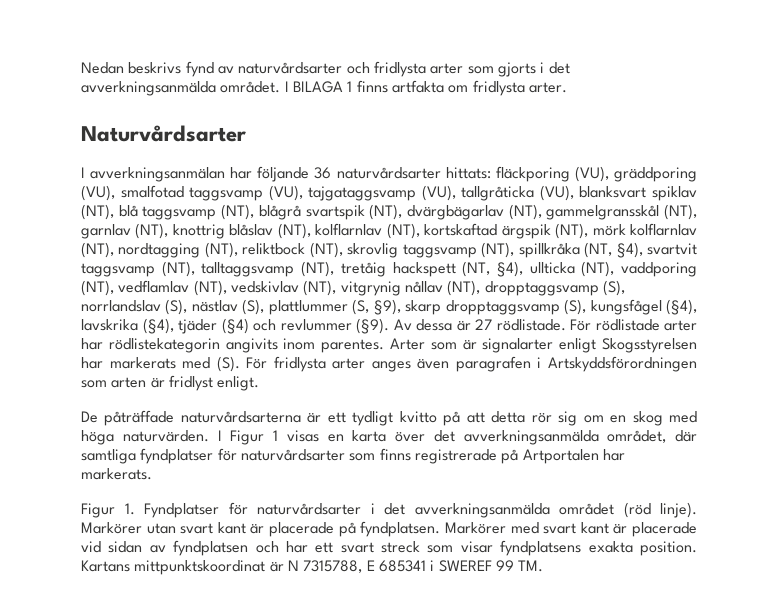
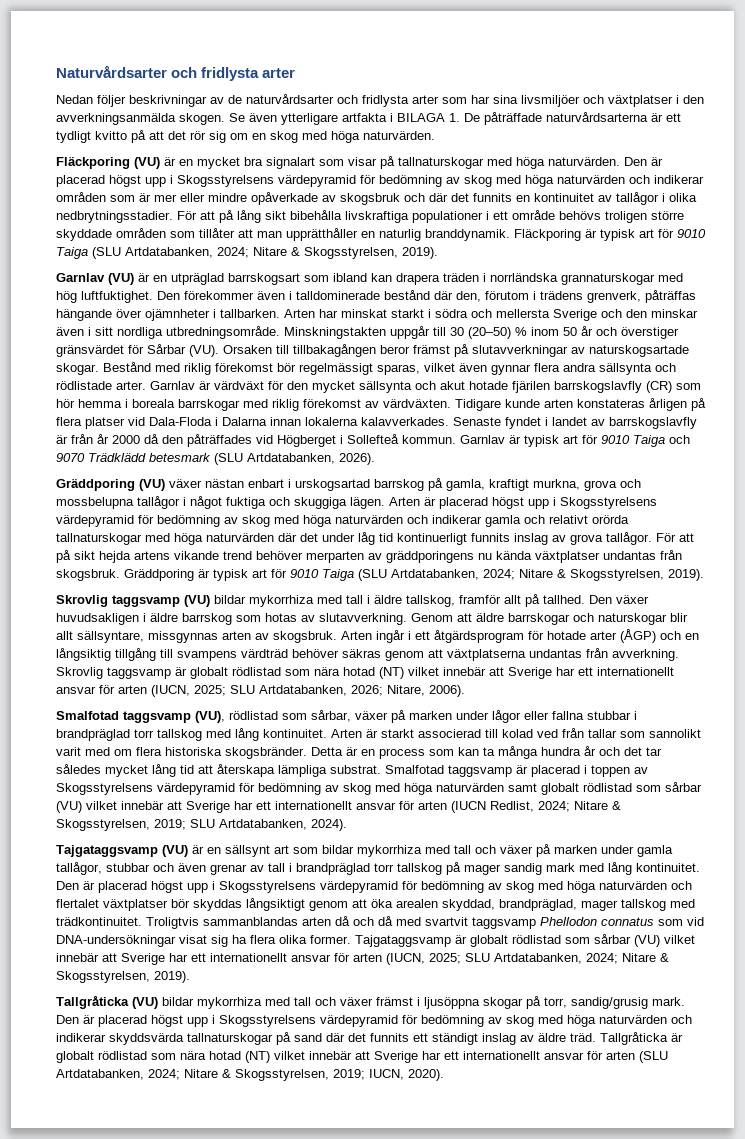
- Nedan beskrivs fynd av naturvårdsarter och fridlysta arter som gjorts i det avverkningsanmälda området. I BILAGA 1 finns artfakta om fridlysta arter.
- Naturvårdsarter
- I avverkningsanmälan har följande 36 naturvårdsarter hittats: fläckporing (VU), gräddporing (VU), smalfotad taggsvamp (VU), tajgataggsvamp (VU), tallgråticka (VU), blanksvart spiklav (NT), blå taggsvamp (NT), blågrå svartspik (NT), dvärgbägarlav (NT), gammelgransskål (NT), garnlav (NT), knottrig blåslav (NT), kolflarnlav (NT), kortskaftad ärgspik (NT), mörk kolflarnlav (NT), nordtagging (NT), reliktbock (NT), skrovlig taggsvamp (NT), spillkråka (NT, §4), svartvit taggsvamp (NT), talltaggsvamp (NT), tretåig hackspett (NT, §4), ullticka (NT), vaddporing (NT), vedflamlav (NT), vedskivlav (NT), vitgrynig nållav (NT), dropptaggsvamp (S), norrlandslav (S), nästlav (S), plattlummer (S, §9), skarp dropptaggsvamp (S), kungsfågel (§4), lavskrika (§4), tjäder (§4) och revlummer (§9). Av dessa är 27 rödlistade. För rödlistade arter har rödlistekategorin angivits inom parentes. Arter som är signalarter enligt Skogsstyrelsen har markerats med (S). För fridlysta arter anges även paragrafen i Artskyddsförordningen som arten är fridlyst enligt.
- De påträffade naturvårdsarterna är ett tydligt kvitto på att detta rör sig om en skog med höga naturvärden. I Figur 1 visas en karta över det avverkningsanmälda området, där samtliga fyndplatser för naturvårdsarter som finns registrerade på Artportalen har markerats.
- Figur 1. Fyndplatser för naturvårdsarter i det avverkningsanmälda området (röd linje). Markörer utan svart kant är placerade på fyndplatsen. Markörer med svart kant är placerade vid sidan av fyndplatsen och har ett svart streck som visar fyndplatsens exakta position. Kartans mittpunktskoordinat är N 7315788, E 685341 i SWEREF 99 TM.
+ Naturvårdsarter och fridlysta arter
+ Nedan följer beskrivningar av de naturvårdsarter och fridlysta arter som har sina livsmiljöer och växtplatser i den avverkningsanmälda skogen. Se även ytterligare artfakta i BILAGA 1. De påträffade naturvårdsarterna är ett tydligt kvitto på att det rör sig om en skog med höga naturvärden.
+ Fläckporing (VU) är en mycket bra signalart som visar på tallnaturskogar med höga naturvärden. Den är placerad högst upp i Skogsstyrelsens värdepyramid för bedömning av skog med höga naturvärden och indikerar områden som är mer eller mindre opåverkade av skogsbruk och där det funnits en kontinuitet av tallågor i olika nedbrytningsstadier. För att på lång sikt bibehålla livskraftiga populationer i ett område behövs troligen större skyddade områden som tillåter att man upprätthåller en naturlig branddynamik. Fläckporing är typisk art för 9010 Taiga (SLU Artdatabanken, 2024; Nitare & Skogsstyrelsen, 2019).
+ Garnlav (VU) är en utpräglad barrskogsart som ibland kan drapera träden i norrländska grannaturskogar med hög luftfuktighet. Den förekommer även i talldominerade bestånd där den, förutom i trädens grenverk, påträffas hängande över ojämnheter i tallbarken. Arten har minskat starkt i södra och mellersta Sverige och den minskar även i sitt nordliga utbredningsområde. Minskningstakten uppgår till 30 (20–50) % inom 50 år och överstiger gränsvärdet för Sårbar (VU). Orsaken till tillbakagången beror främst på slutavverkningar av naturskogsartade skogar. Bestånd med riklig förekomst bör regelmässigt sparas, vilket även gynnar flera andra sällsynta och rödlistade arter. Garnlav är värdväxt för den mycket sällsynta och akut hotade fjärilen barrskogslavfly (CR) som hör hemma i boreala barrskogar med riklig förekomst av värdväxten. Tidigare kunde arten konstateras årligen på flera platser vid Dala-Floda i Dalarna innan lokalerna kalavverkades. Senaste fyndet i landet av barrskogslavfly är från år 2000 då den påträffades vid Högberget i Sollefteå kommun. Garnlav är typisk art för 9010 Taiga och 9070 Trädklädd betesmark (SLU Artdatabanken, 2026).
+ Gräddporing (VU) växer nästan enbart i urskogsartad barrskog på gamla, kraftigt murkna, grova och mossbelupna tallågor i något fuktiga och skuggiga lägen. Arten är placerad högst upp i Skogsstyrelsens värdepyramid för bedömning av skog med höga naturvärden och indikerar gamla och relativt orörda tallnaturskogar med höga naturvärden där det under låg tid kontinuerligt funnits inslag av grova tallågor. För att på sikt hejda artens vikande trend behöver merparten av gräddporingens nu kända växtplatser undantas från skogsbruk. Gräddporing är typisk art för 9010 Taiga (SLU Artdatabanken, 2024; Nitare & Skogsstyrelsen, 2019).
+ Skrovlig taggsvamp (VU) bildar mykorrhiza med tall i äldre tallskog, framför allt på tallhed. Den växer huvudsakligen i äldre barrskog som hotas av slutavverkning. Genom att äldre barrskogar och naturskogar blir allt sällsyntare, missgynnas arten av skogsbruk. Arten ingår i ett åtgärdsprogram för hotade arter (ÅGP) och en långsiktig tillgång till svampens värdträd behöver säkras genom att växtplatserna undantas från avverkning. Skrovlig taggsvamp är globalt rödlistad som nära hotad (NT) vilket innebär att Sverige har ett internationellt ansvar för arten (IUCN, 2025; SLU Artdatabanken, 2026; Nitare, 2006).
+ Smalfotad taggsvamp (VU), rödlistad som sårbar, växer på marken under lågor eller fallna stubbar i brandpräglad torr tallskog med lång kontinuitet. Arten är starkt associerad till kolad ved från tallar som sannolikt varit med om flera historiska skogsbränder. Detta är en process som kan ta många hundra år och det tar således mycket lång tid att återskapa lämpliga substrat. Smalfotad taggsvamp är placerad i toppen av Skogsstyrelsens värdepyramid för bedömning av skog med höga naturvärden samt globalt rödlistad som sårbar (VU) vilket innebär att Sverige har ett internationellt ansvar för arten (IUCN Redlist, 2024; Nitare & Skogsstyrelsen, 2019; SLU Artdatabanken, 2024).
+ Tajgataggsvamp (VU) är en sällsynt art som bildar mykorrhiza med tall och växer på marken under gamla tallågor, stubbar och även grenar av tall i brandpräglad torr tallskog på mager sandig mark med lång kontinuitet. Den är placerad högst upp i Skogsstyrelsens värdepyramid för bedömning av skog med höga naturvärden och flertalet växtplatser bör skyddas långsiktigt genom att öka arealen skyddad, brandpräglad, mager tallskog med trädkontinuitet. Troligtvis sammanblandas arten då och då med svartvit taggsvamp Phellodon connatus som vid DNA-undersökningar visat sig ha flera olika former. Tajgataggsvamp är globalt rödlistad som sårbar (VU) vilket innebär att Sverige har ett internationellt ansvar för arten (IUCN, 2025; SLU Artdatabanken, 2024; Nitare & Skogsstyrelsen, 2019).
+ Tallgråticka (VU) bildar mykorrhiza med tall och växer främst i ljusöppna skogar på torr, sandig/grusig mark. Den är placerad högst upp i Skogsstyrelsens värdepyramid för bedömning av skog med höga naturvärden och indikerar skyddsvärda tallnaturskogar på sand där det funnits ett ständigt inslag av äldre träd. Tallgråticka är globalt rödlistad som nära hotad (NT) vilket innebär att Sverige har ett internationellt ansvar för arten (SLU Artdatabanken, 2024; Nitare & Skogsstyrelsen, 2019; IUCN, 2020).

